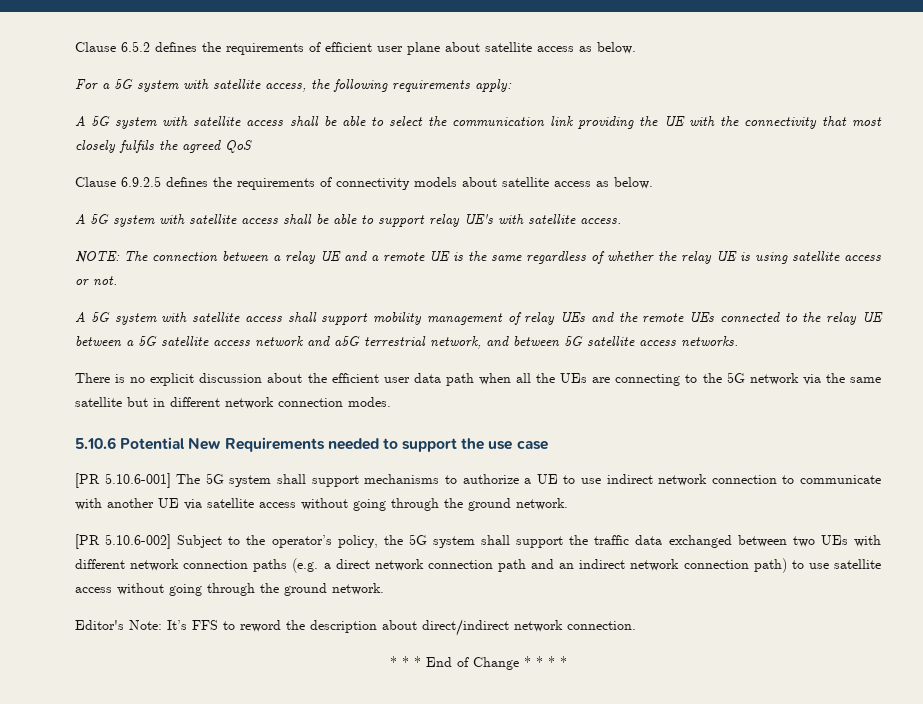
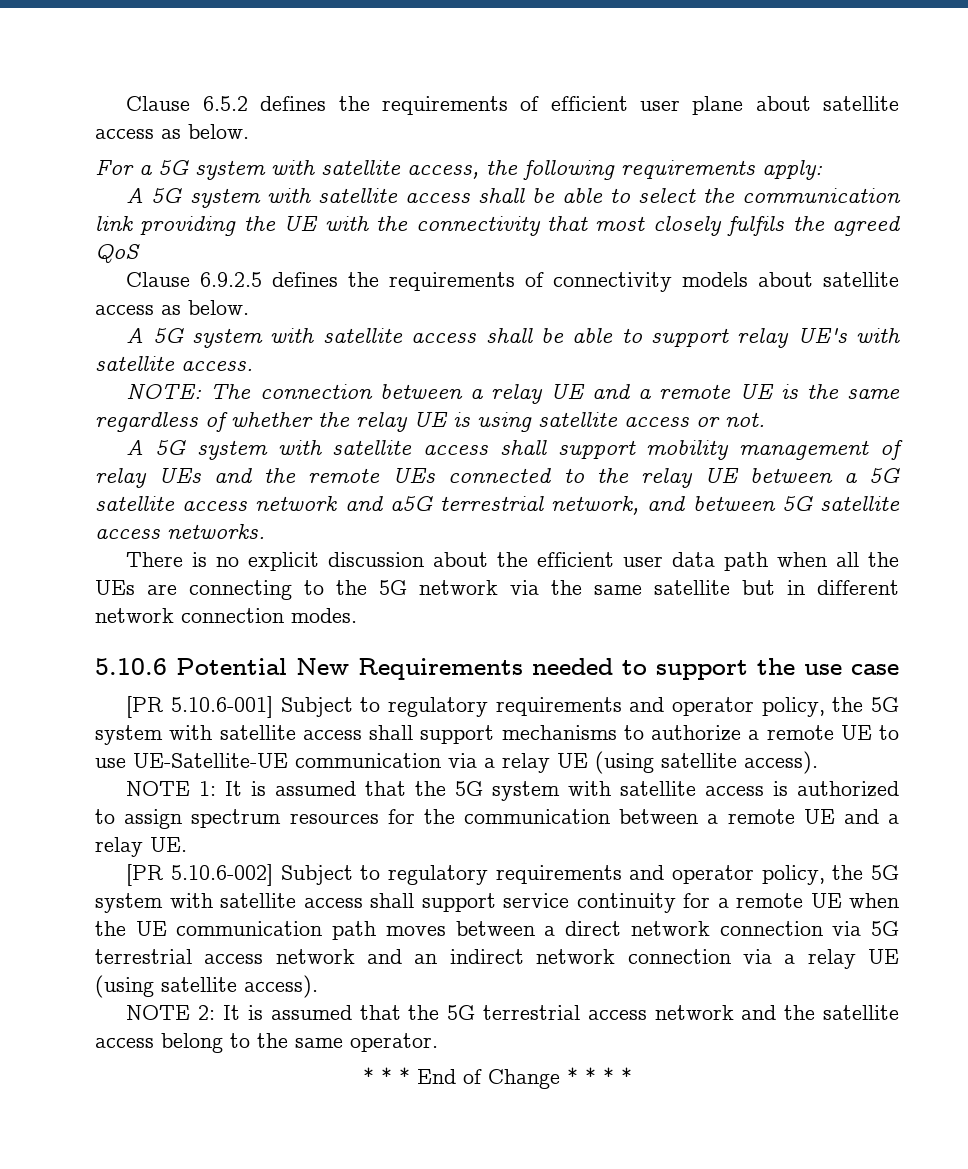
- [PR 5.10.6-001] The 5G system shall support mechanisms to authorize a UE to use indirect network connection to communicate with another UE via satellite access without going through the ground network.
- [PR 5.10.6-002] Subject to the operator’s policy, the 5G system shall support the traffic data exchanged between two UEs with different network connection paths (e.g. a direct network connection path and an indirect network connection path) to use satellite access without going through the ground network.
- Editor's Note: It’s FFS to reword the description about direct/indirect network connection.
+ [PR 5.10.6-001] Subject to regulatory requirements and operator policy, the 5G system with satellite access shall support mechanisms to authorize a remote UE to use UE-Satellite-UE communication via a relay UE (using satellite access).
+ NOTE 1: It is assumed that the 5G system with satellite access is authorized to assign spectrum resources for the communication between a remote UE and a relay UE.
+ [PR 5.10.6-002] Subject to regulatory requirements and operator policy, the 5G system with satellite access shall support service continuity for a remote UE when the UE communication path moves between a direct network connection via 5G terrestrial access network and an indirect network connection via a relay UE (using satellite access).
+ NOTE 2: It is assumed that the 5G terrestrial access network and the satellite access belong to the same operator.

